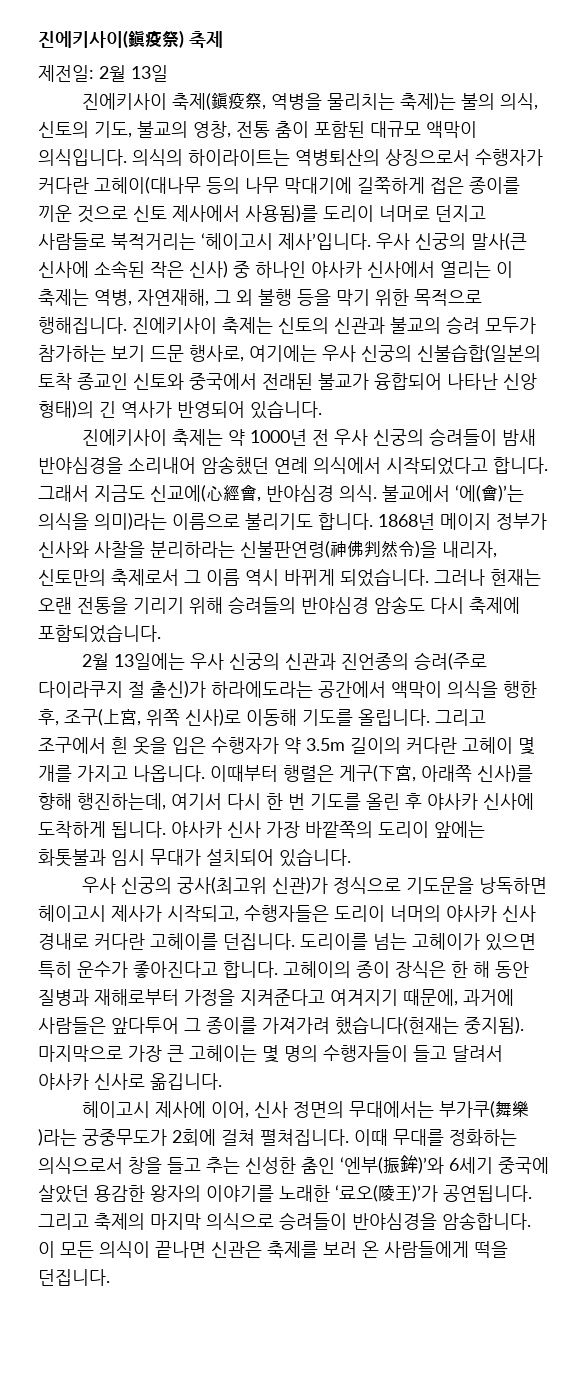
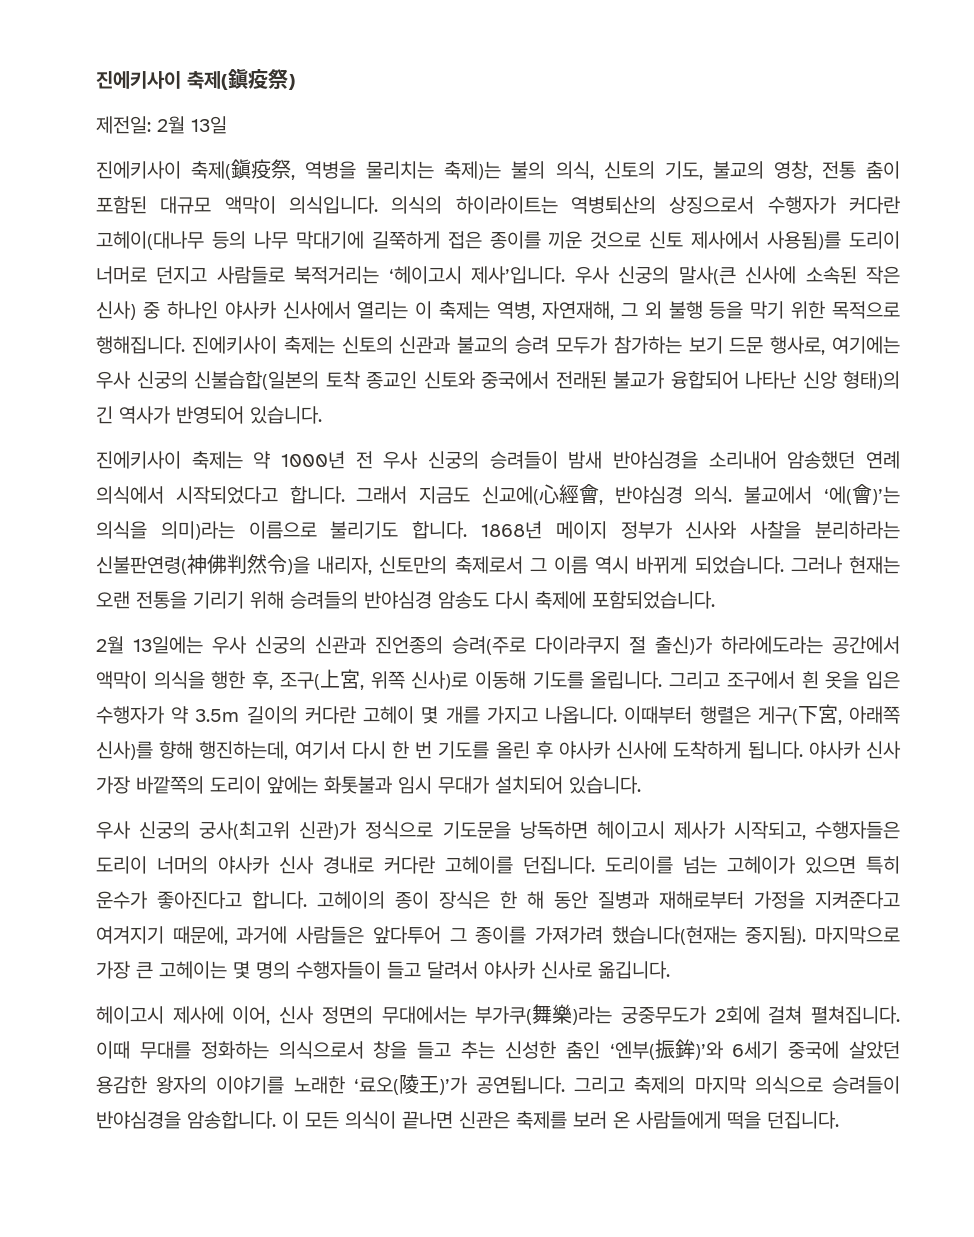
- 진에키사이(鎭疫祭) 축제
+ 진에키사이 축제(鎭疫祭)

